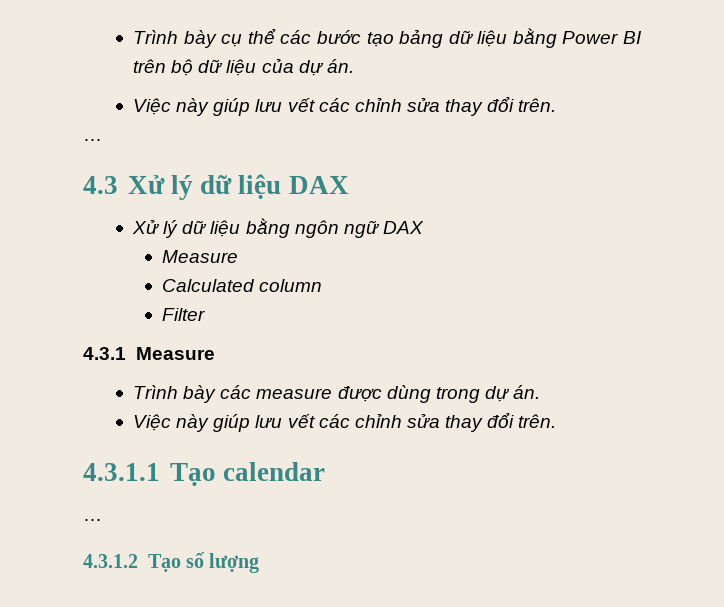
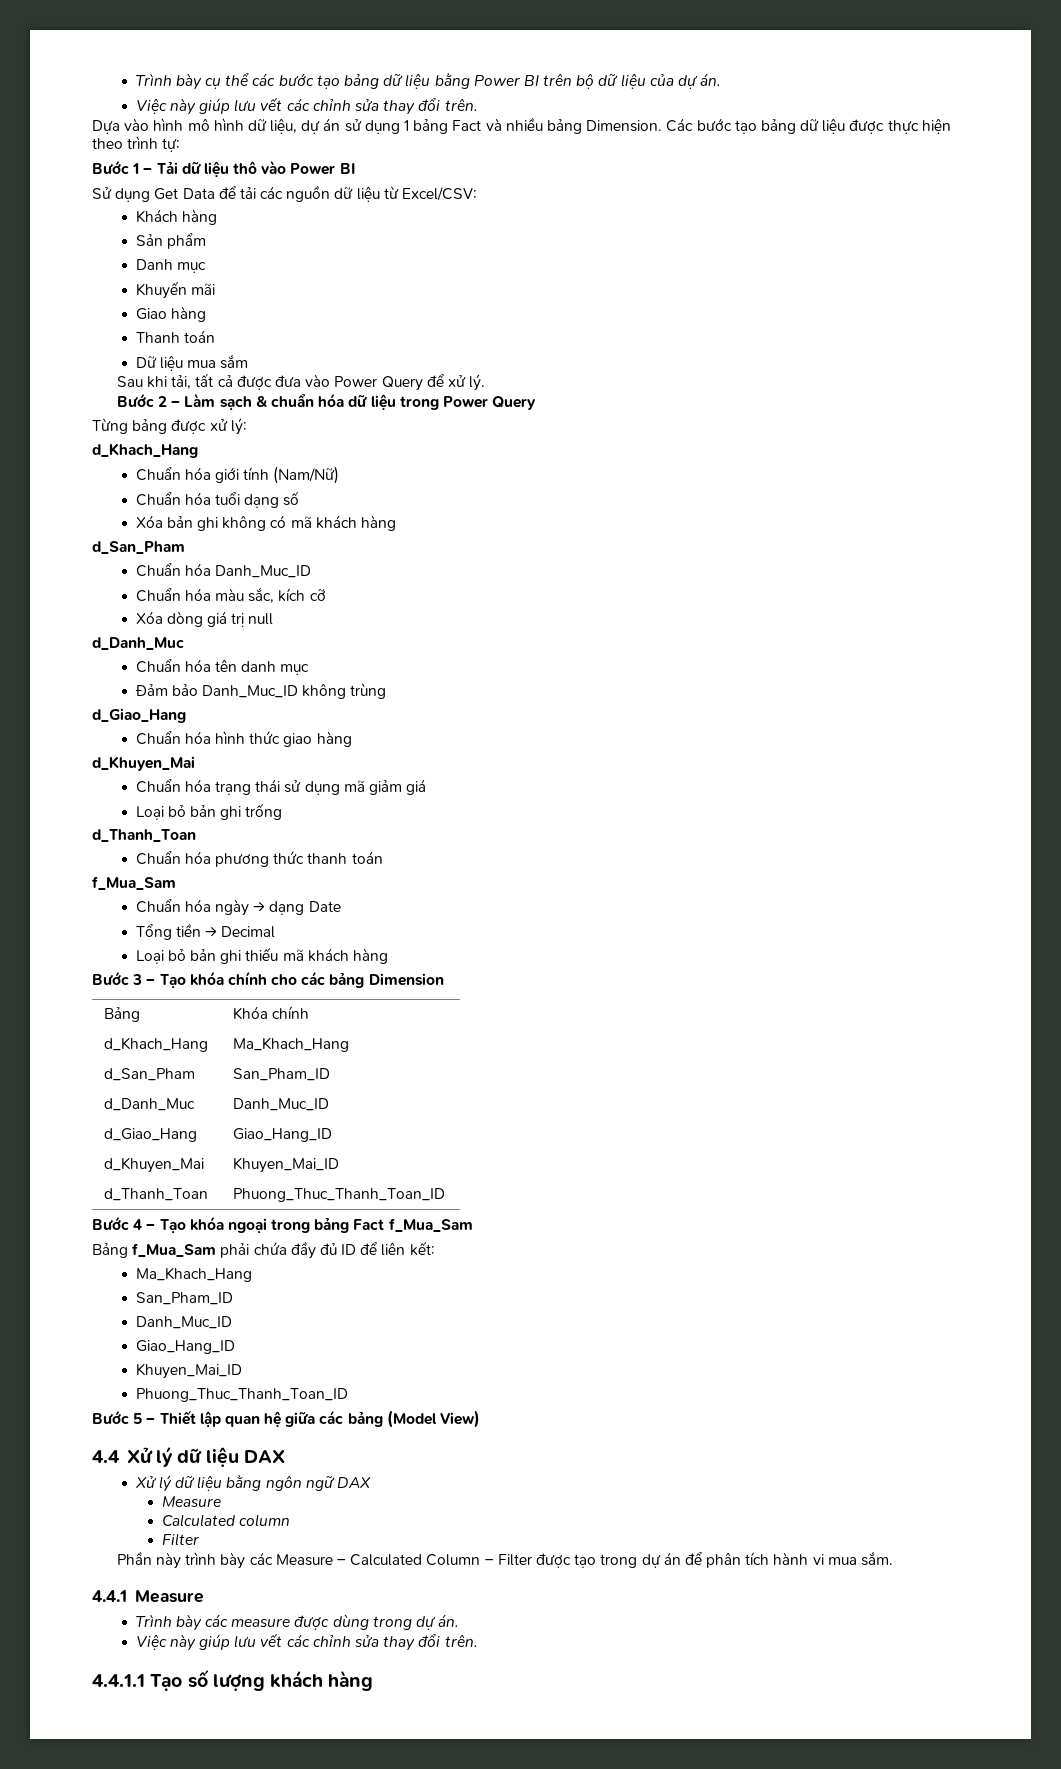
  Trình bày cụ thể các bước tạo bảng dữ liệu bằng Power BI trên bộ dữ liệu của dự án.
  Việc này giúp lưu vết các chỉnh sửa thay đổi trên.
- …
- 4.3 Xử lý dữ liệu DAX
+ Dựa vào hình mô hình dữ liệu, dự án sử dụng 1 bảng Fact và nhiều bảng Dimension. Các bước tạo bảng dữ liệu được thực hiện theo trình tự:
+ Bước 1 – Tải dữ liệu thô vào Power BI
+ Sử dụng Get Data để tải các nguồn dữ liệu từ Excel/CSV:
+ Khách hàng
+ Sản phẩm
+ Danh mục
+ Khuyến mãi
+ Giao hàng
+ Thanh toán
+ Dữ liệu mua sắm
+ Sau khi tải, tất cả được đưa vào Power Query để xử lý.
+ Bước 2 – Làm sạch & chuẩn hóa dữ liệu trong Power Query
+ Từng bảng được xử lý:
+ d_Khach_Hang
+ Chuẩn hóa giới tính (Nam/Nữ)
+ Chuẩn hóa tuổi dạng số
+ Xóa bản ghi không có mã khách hàng
+ d_San_Pham
+ Chuẩn hóa Danh_Muc_ID
+ Chuẩn hóa màu sắc, kích cỡ
+ Xóa dòng giá trị null
+ d_Danh_Muc
+ Chuẩn hóa tên danh mục
+ Đảm bảo Danh_Muc_ID không trùng
+ d_Giao_Hang
+ Chuẩn hóa hình thức giao hàng
+ d_Khuyen_Mai
+ Chuẩn hóa trạng thái sử dụng mã giảm giá
+ Loại bỏ bản ghi trống
+ d_Thanh_Toan
+ Chuẩn hóa phương thức thanh toán
+ f_Mua_Sam
+ Chuẩn hóa ngày → dạng Date
+ Tổng tiền → Decimal
+ Loại bỏ bản ghi thiếu mã khách hàng
+ Bước 3 – Tạo khóa chính cho các bảng Dimension
+ Bảng | Khóa chính
+ d_Khach_Hang | Ma_Khach_Hang
+ d_San_Pham | San_Pham_ID
+ d_Danh_Muc | Danh_Muc_ID
+ d_Giao_Hang | Giao_Hang_ID
+ d_Khuyen_Mai | Khuyen_Mai_ID
+ d_Thanh_Toan | Phuong_Thuc_Thanh_Toan_ID
+ Bước 4 – Tạo khóa ngoại trong bảng Fact f_Mua_Sam
+ Bảng f_Mua_Sam phải chứa đầy đủ ID để liên kết:
+ Ma_Khach_Hang
+ San_Pham_ID
+ Danh_Muc_ID
+ Giao_Hang_ID
+ Khuyen_Mai_ID
+ Phuong_Thuc_Thanh_Toan_ID
+ Bước 5 – Thiết lập quan hệ giữa các bảng (Model View)
+ 4.4 Xử lý dữ liệu DAX
- 4.3.1 Measure
+ Phần này trình bày các Measure – Calculated Column – Filter được tạo trong dự án để phân tích hành vi mua sắm.
+ 4.4.1 Measure
- 4.3.1.1 Tạo calendar
- …
- 4.3.1.2 Tạo số lượng
+ 4.4.1.1 Tạo số lượng khách hàng

